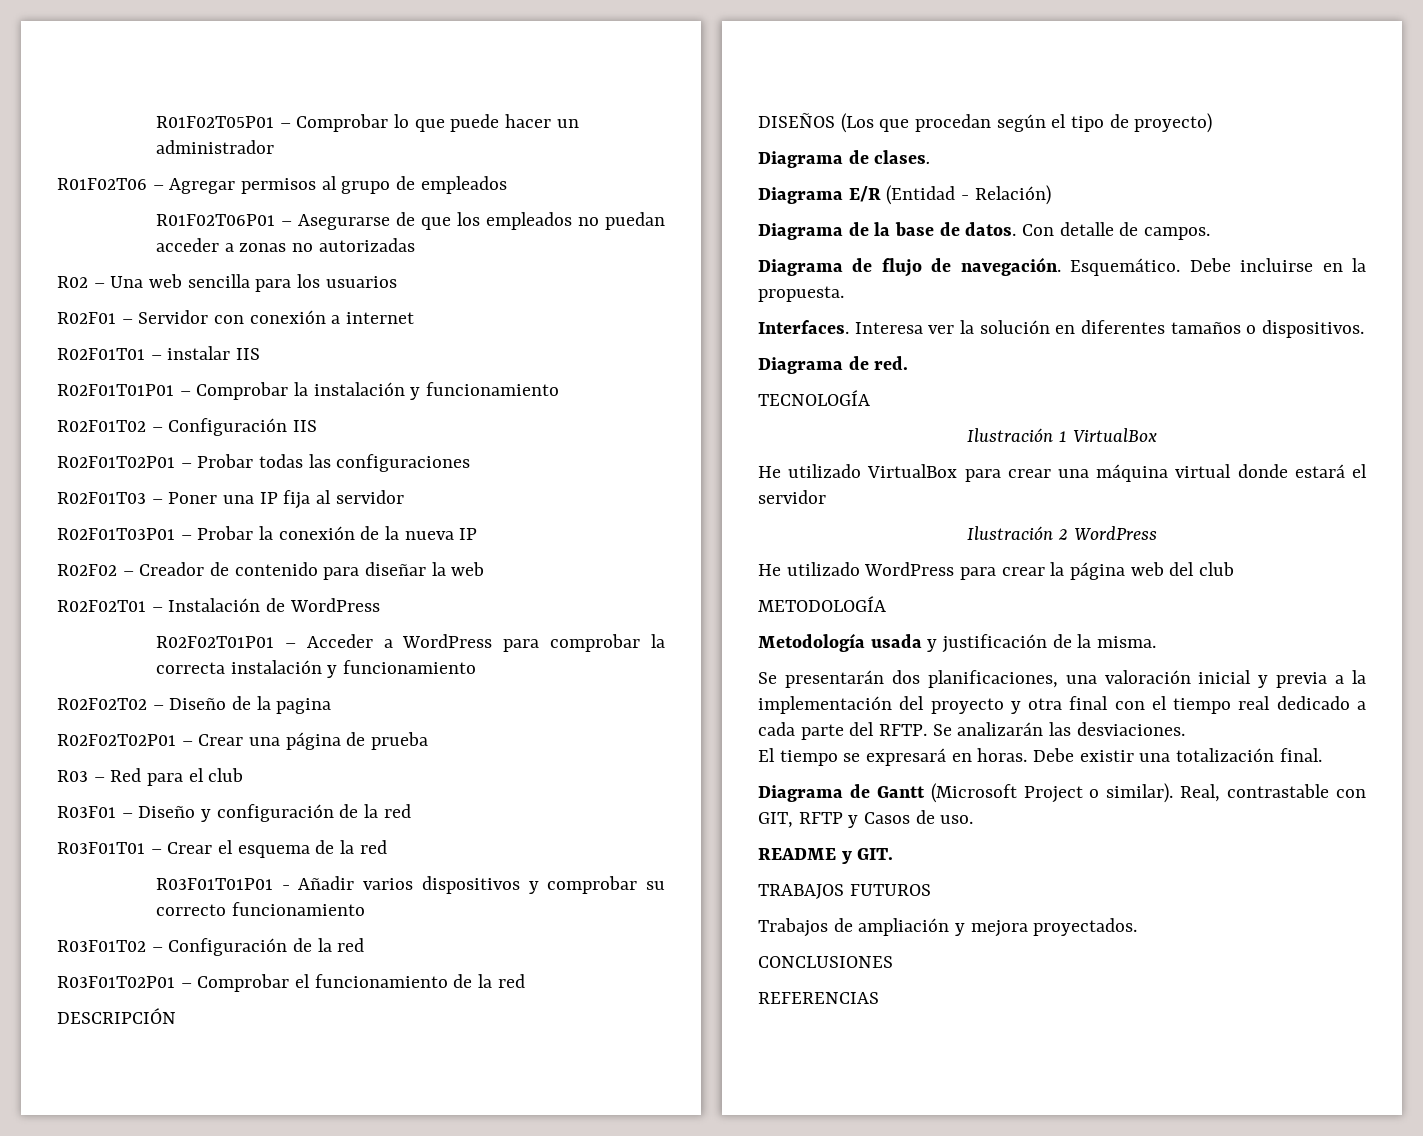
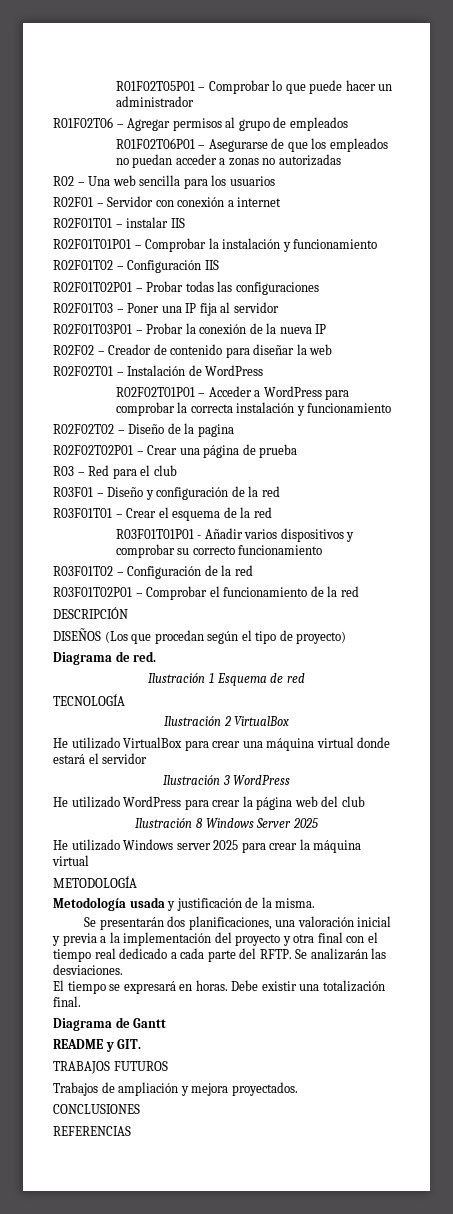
- Diagrama de clases.
- Diagrama E/R (Entidad - Relación)
- Diagrama de la base de datos. Con detalle de campos.
- Diagrama de flujo de navegación. Esquemático. Debe incluirse en la propuesta.
- Interfaces. Interesa ver la solución en diferentes tamaños o dispositivos.
  Diagrama de red.
+ Ilustración 1 Esquema de red
- Ilustración 1 VirtualBox
+ Ilustración 2 VirtualBox
- Ilustración 2 WordPress
+ Ilustración 3 WordPress
+ Ilustración 8 Windows Server 2025
+ He utilizado Windows server 2025 para crear la máquina virtual
- Diagrama de Gantt (Microsoft Project o similar). Real, contrastable con GIT, RFTP y Casos de uso.
+ Diagrama de Gantt

